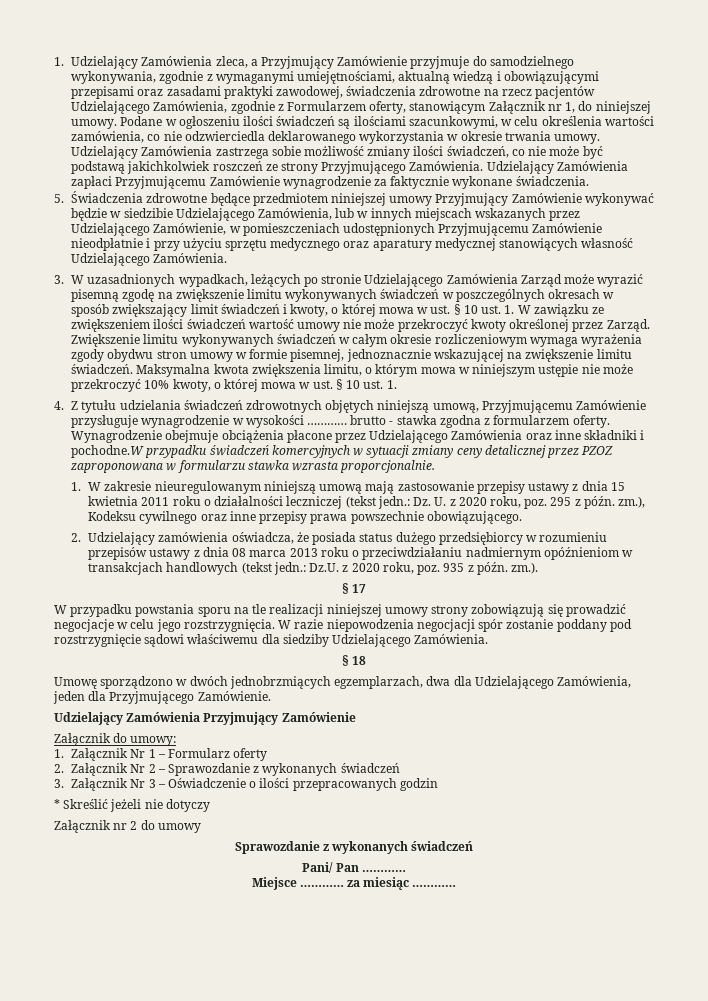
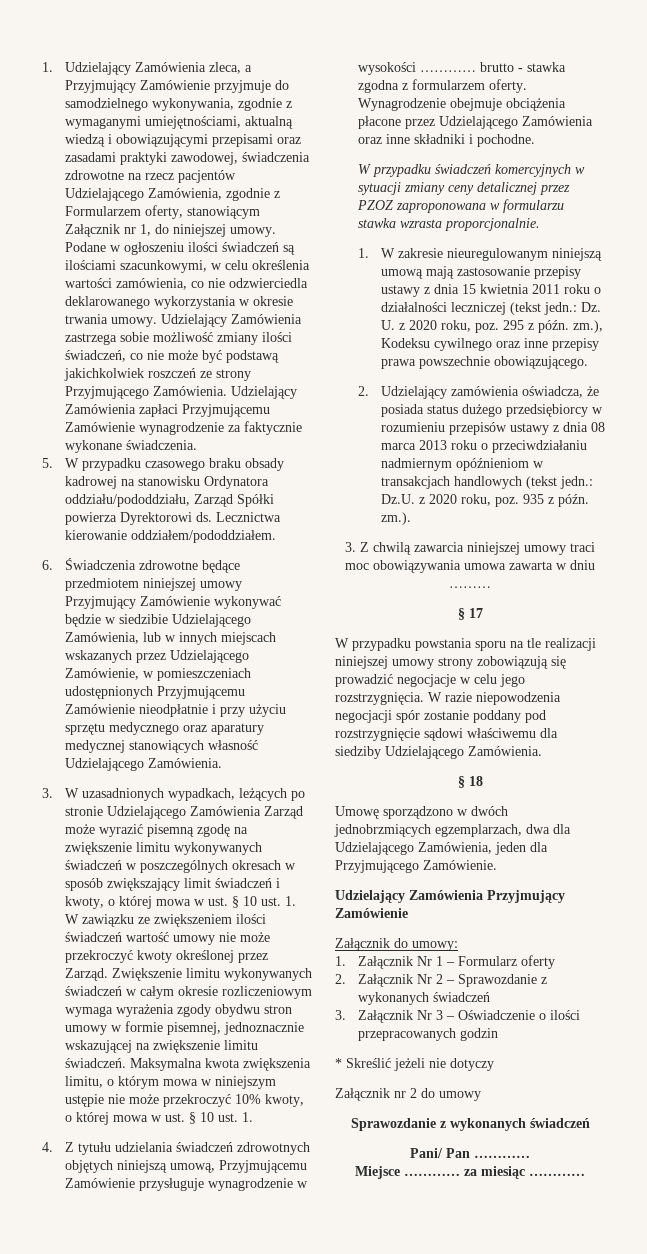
- 5. Świadczenia zdrowotne będące przedmiotem niniejszej umowy Przyjmujący Zamówienie wykonywać będzie w siedzibie Udzielającego Zamówienia, lub w innych miejscach wskazanych przez Udzielającego Zamówienie, w pomieszczeniach udostępnionych Przyjmującemu Zamówienie nieodpłatnie i przy użyciu sprzętu medycznego oraz aparatury medycznej stanowiących własność Udzielającego Zamówienia.
+ 5. W przypadku czasowego braku obsady kadrowej na stanowisku Ordynatora oddziału/pododdziału, Zarząd Spółki powierza Dyrektorowi ds. Lecznictwa kierowanie oddziałem/pododdziałem.
+ 6. Świadczenia zdrowotne będące przedmiotem niniejszej umowy Przyjmujący Zamówienie wykonywać będzie w siedzibie Udzielającego Zamówienia, lub w innych miejscach wskazanych przez Udzielającego Zamówienie, w pomieszczeniach udostępnionych Przyjmującemu Zamówienie nieodpłatnie i przy użyciu sprzętu medycznego oraz aparatury medycznej stanowiących własność Udzielającego Zamówienia.
- Wynagrodzenie obejmuje obciążenia płacone przez Udzielającego Zamówienia oraz inne składniki i pochodne.W przypadku świadczeń komercyjnych w sytuacji zmiany ceny detalicznej przez PZOZ zaproponowana w formularzu stawka wzrasta proporcjonalnie.
+ Wynagrodzenie obejmuje obciążenia płacone przez Udzielającego Zamówienia oraz inne składniki i pochodne.
+ W przypadku świadczeń komercyjnych w sytuacji zmiany ceny detalicznej przez PZOZ zaproponowana w formularzu stawka wzrasta proporcjonalnie.
+ 3. Z chwilą zawarcia niniejszej umowy traci moc obowiązywania umowa zawarta w dniu ………

